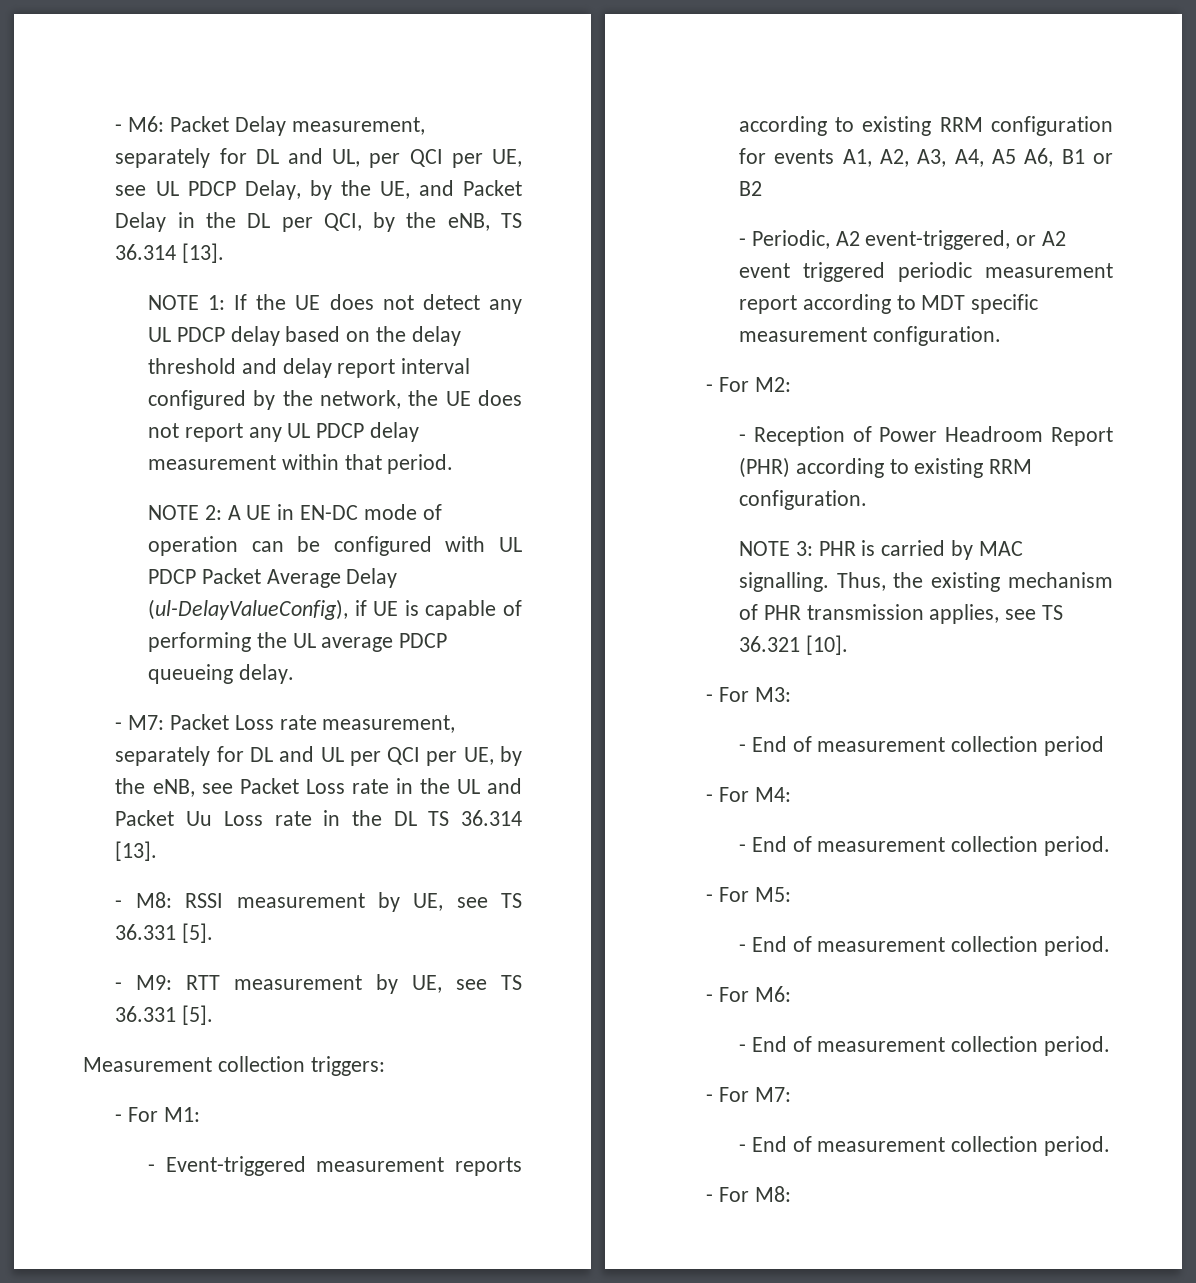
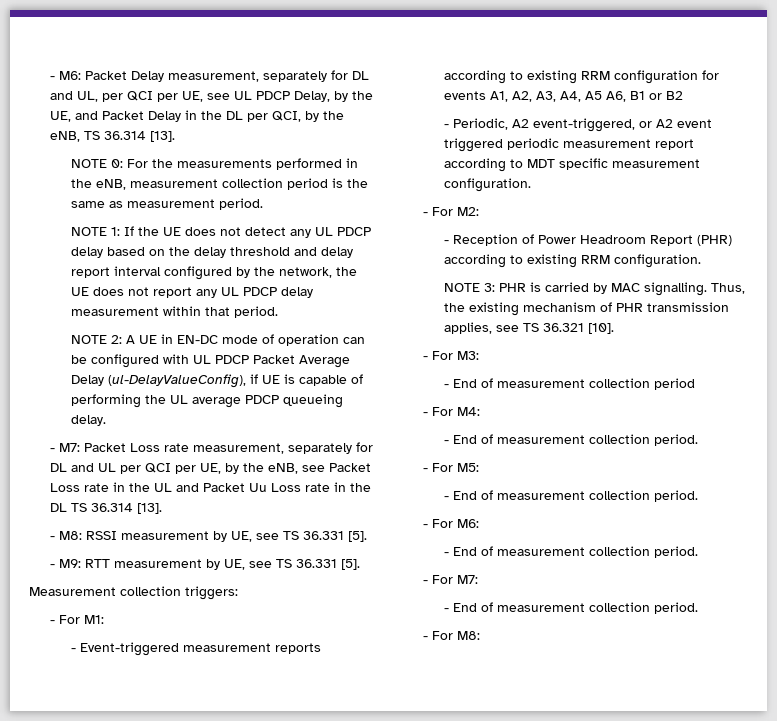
+ NOTE 0: For the measurements performed in the eNB, measurement collection period is the same as measurement period.

